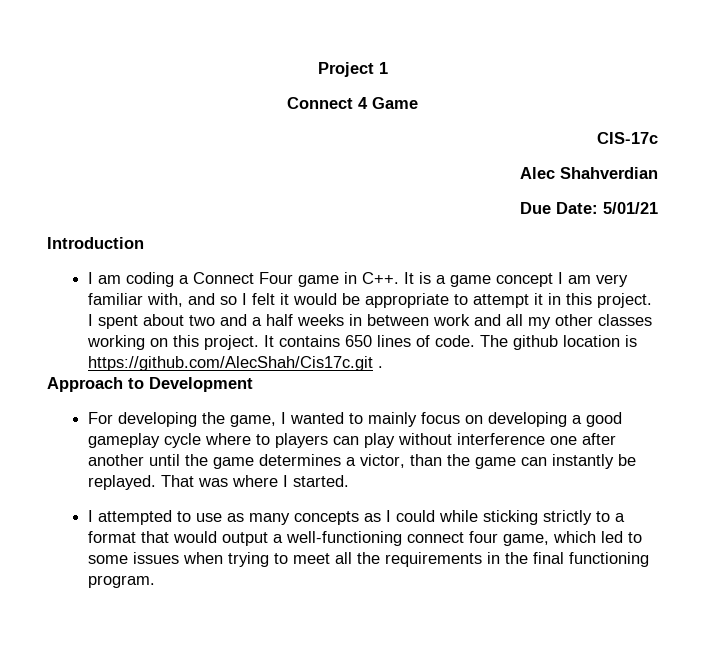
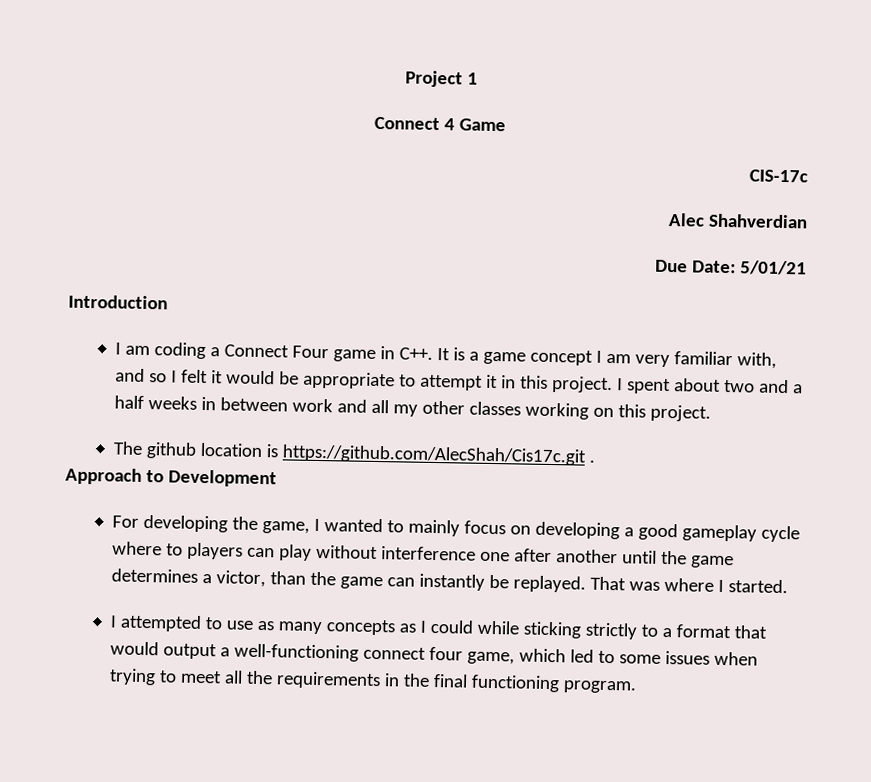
- I spent about two and a half weeks in between work and all my other classes working on this project. It contains 650 lines of code. The github location is https://github.com/AlecShah/Cis17c.git .
+ I spent about two and a half weeks in between work and all my other classes working on this project.
+ The github location is https://github.com/AlecShah/Cis17c.git .

